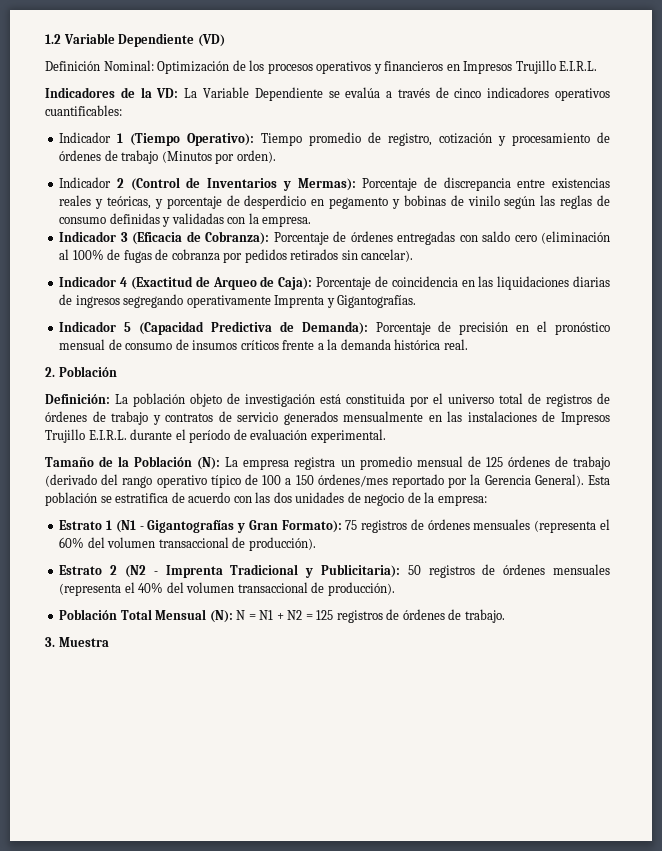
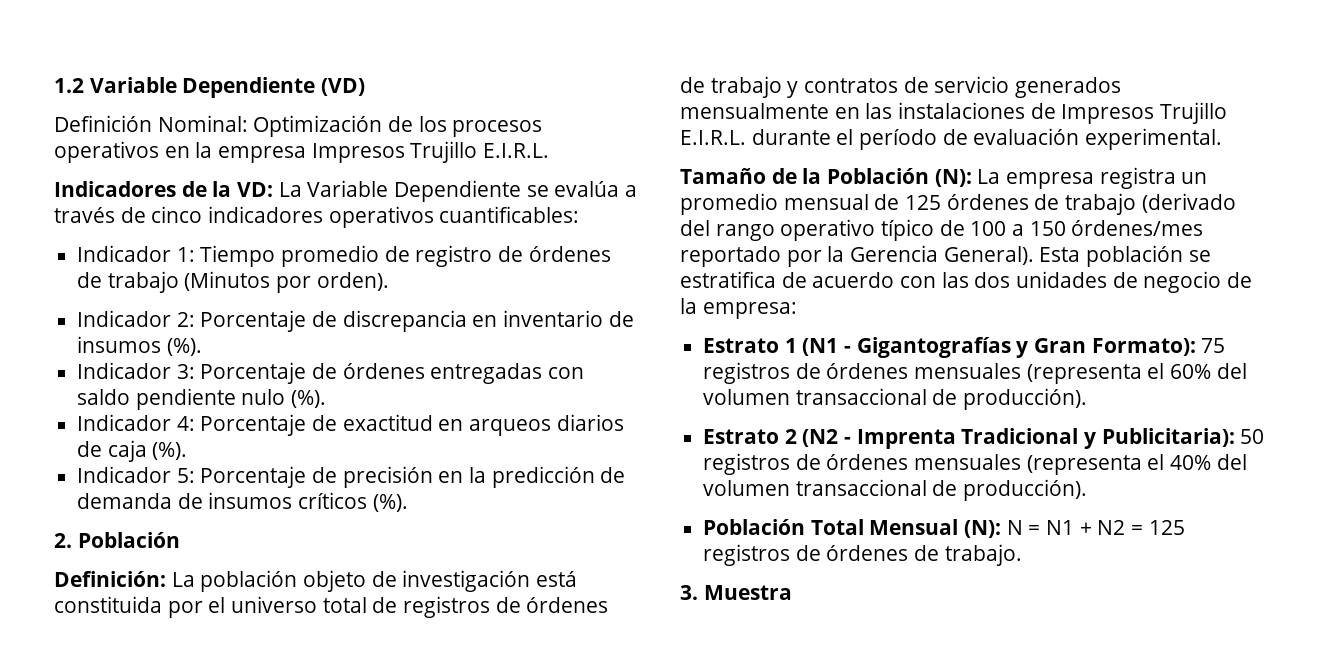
- Definición Nominal: Optimización de los procesos operativos y financieros en Impresos Trujillo E.I.R.L.
+ Definición Nominal: Optimización de los procesos operativos en la empresa Impresos Trujillo E.I.R.L.
- Indicador 1 (Tiempo Operativo): Tiempo promedio de registro, cotización y procesamiento de órdenes de trabajo (Minutos por orden).
+ Indicador 1: Tiempo promedio de registro de órdenes de trabajo (Minutos por orden).
- Indicador 2 (Control de Inventarios y Mermas): Porcentaje de discrepancia entre existencias reales y teóricas, y porcentaje de desperdicio en pegamento y bobinas de vinilo según las reglas de consumo definidas y validadas con la empresa.
- Indicador 3 (Eficacia de Cobranza): Porcentaje de órdenes entregadas con saldo cero (eliminación al 100% de fugas de cobranza por pedidos retirados sin cancelar).
- Indicador 4 (Exactitud de Arqueo de Caja): Porcentaje de coincidencia en las liquidaciones diarias de ingresos segregando operativamente Imprenta y Gigantografías.
- Indicador 5 (Capacidad Predictiva de Demanda): Porcentaje de precisión en el pronóstico mensual de consumo de insumos críticos frente a la demanda histórica real.
+ Indicador 2: Porcentaje de discrepancia en inventario de insumos (%).
+ Indicador 3: Porcentaje de órdenes entregadas con saldo pendiente nulo (%).
+ Indicador 4: Porcentaje de exactitud en arqueos diarios de caja (%).
+ Indicador 5: Porcentaje de precisión en la predicción de demanda de insumos críticos (%).

